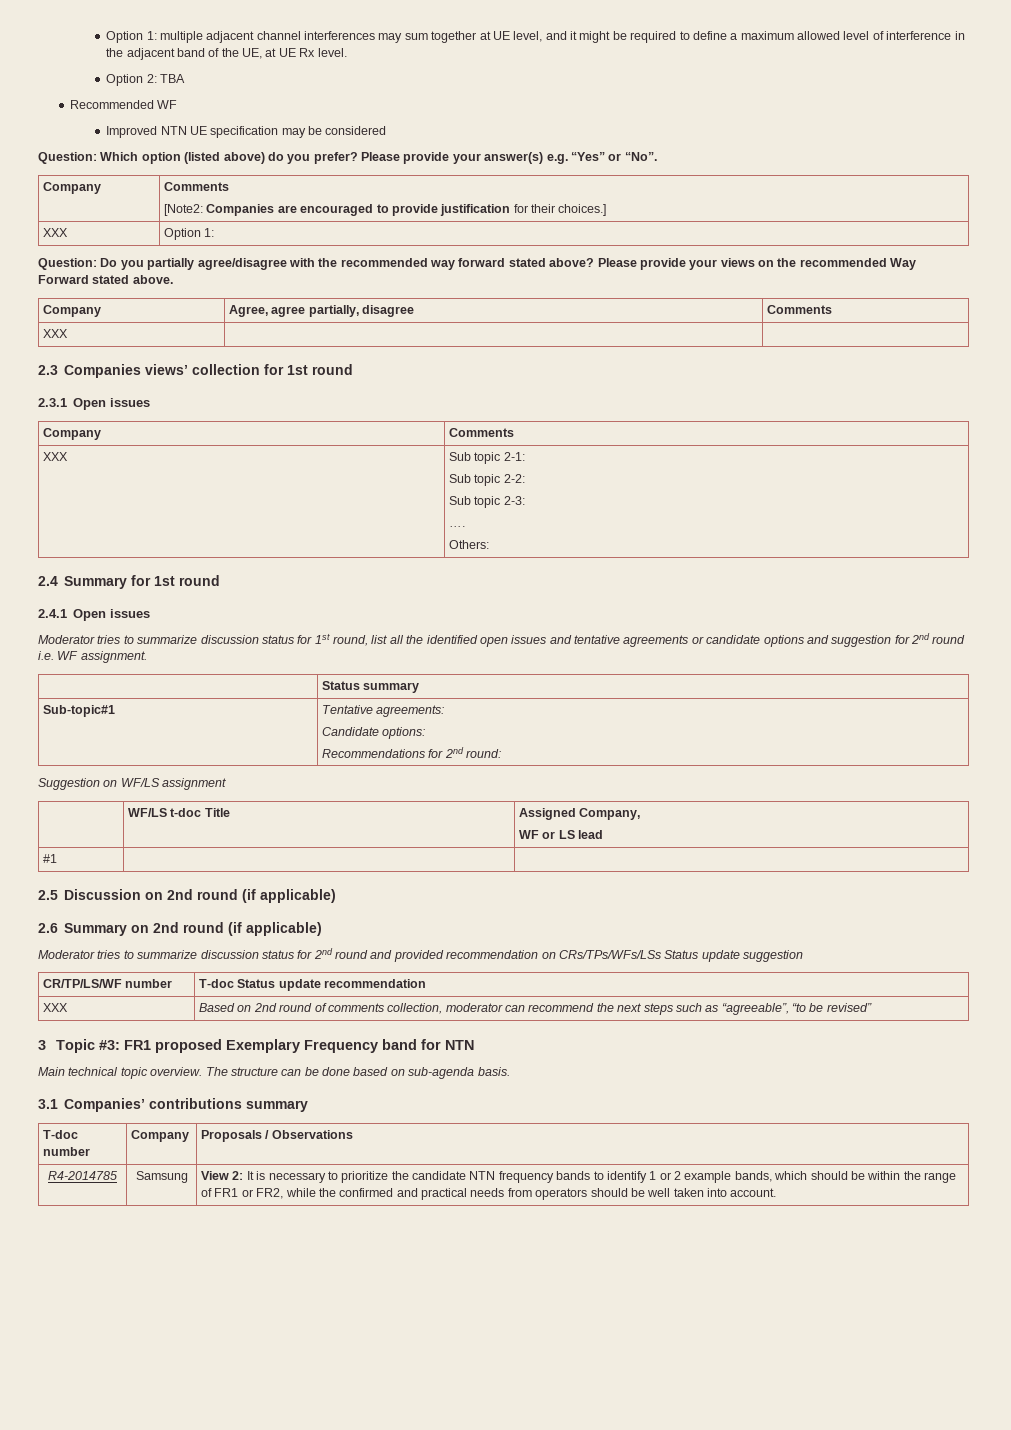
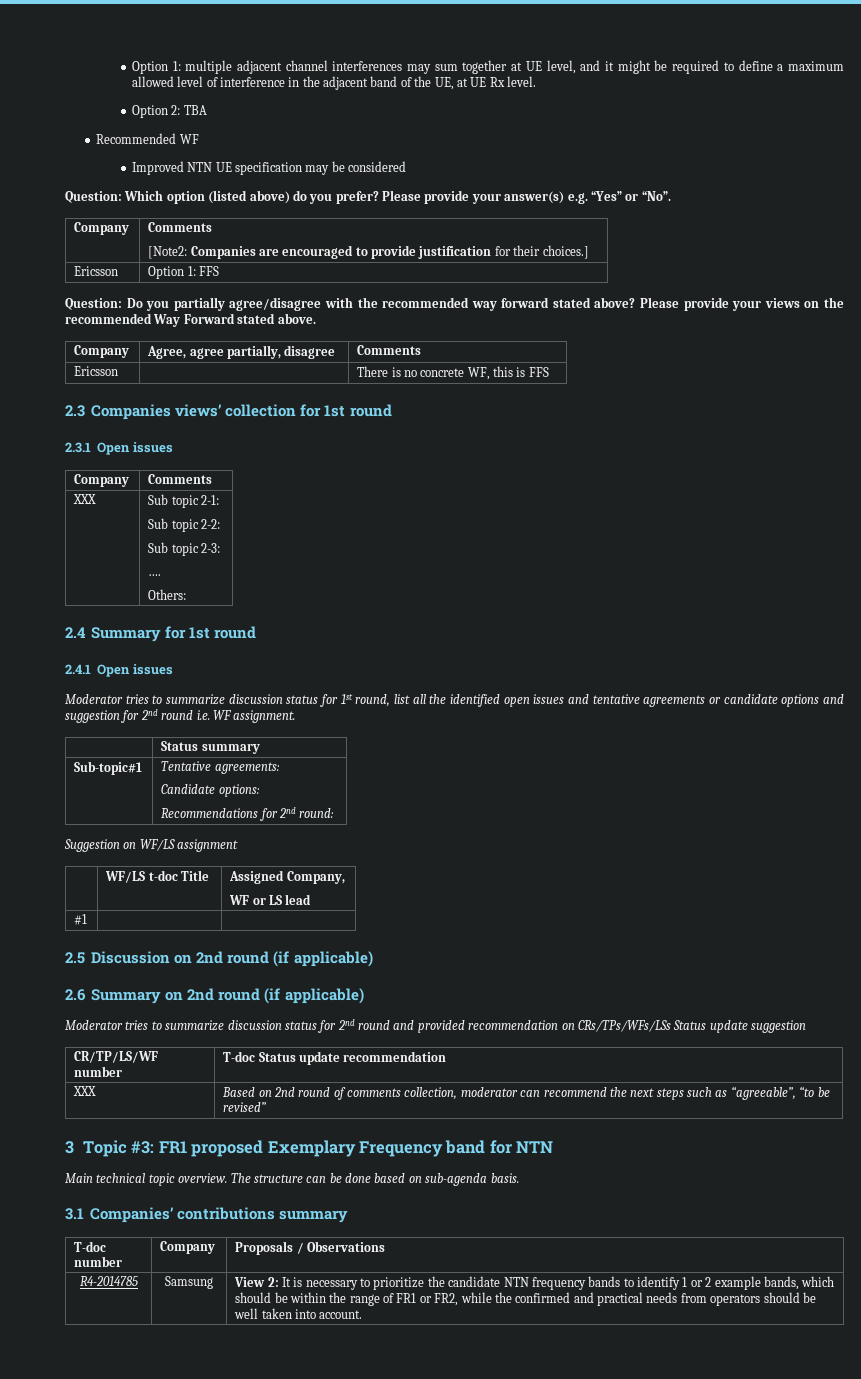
- XXX | Option 1:
+ Ericsson | Option 1: FFS
- XXX | |
+ Ericsson | | There is no concrete WF, this is FFS

